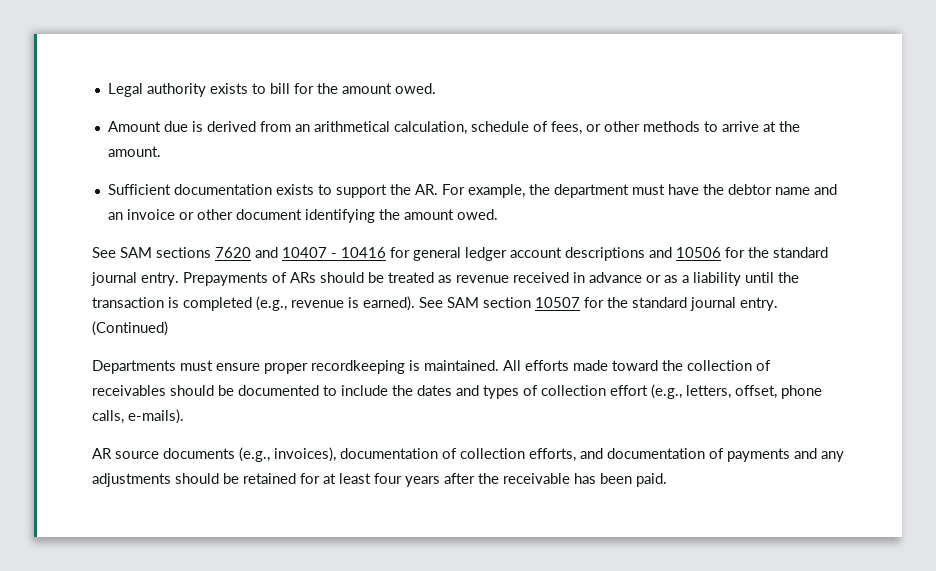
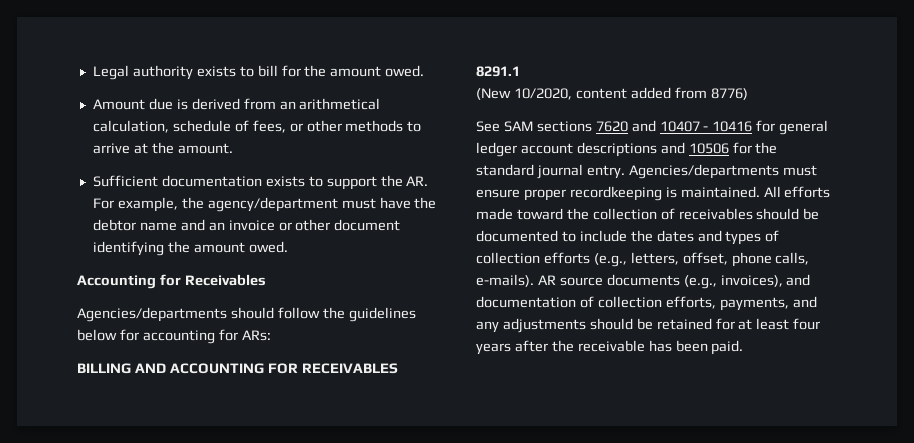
- Sufficient documentation exists to support the AR. For example, the department must have the debtor name and an invoice or other document identifying the amount owed.
+ Sufficient documentation exists to support the AR. For example, the agency/department must have the debtor name and an invoice or other document identifying the amount owed.
+ Accounting for Receivables
+ Agencies/departments should follow the guidelines below for accounting for ARs:
+ BILLING AND ACCOUNTING FOR RECEIVABLES 8291.1
+ (New 10/2020, content added from 8776)
- Prepayments of ARs should be treated as revenue received in advance or as a liability until the transaction is completed (e.g., revenue is earned). See SAM section 10507 for the standard journal entry. (Continued)
- Departments must ensure proper recordkeeping is maintained.
+ Agencies/departments must ensure proper recordkeeping is maintained.
- All efforts made toward the collection of receivables should be documented to include the dates and types of collection effort (e.g., letters, offset, phone calls, e-mails).
- AR source documents (e.g., invoices), documentation of collection efforts, and documentation of payments and any adjustments should be retained for at least four years after the receivable has been paid.
+ All efforts made toward the collection of receivables should be documented to include the dates and types of collection efforts (e.g., letters, offset, phone calls, e-mails). AR source documents (e.g., invoices), and documentation of collection efforts, payments, and any adjustments should be retained for at least four years after the receivable has been paid.

